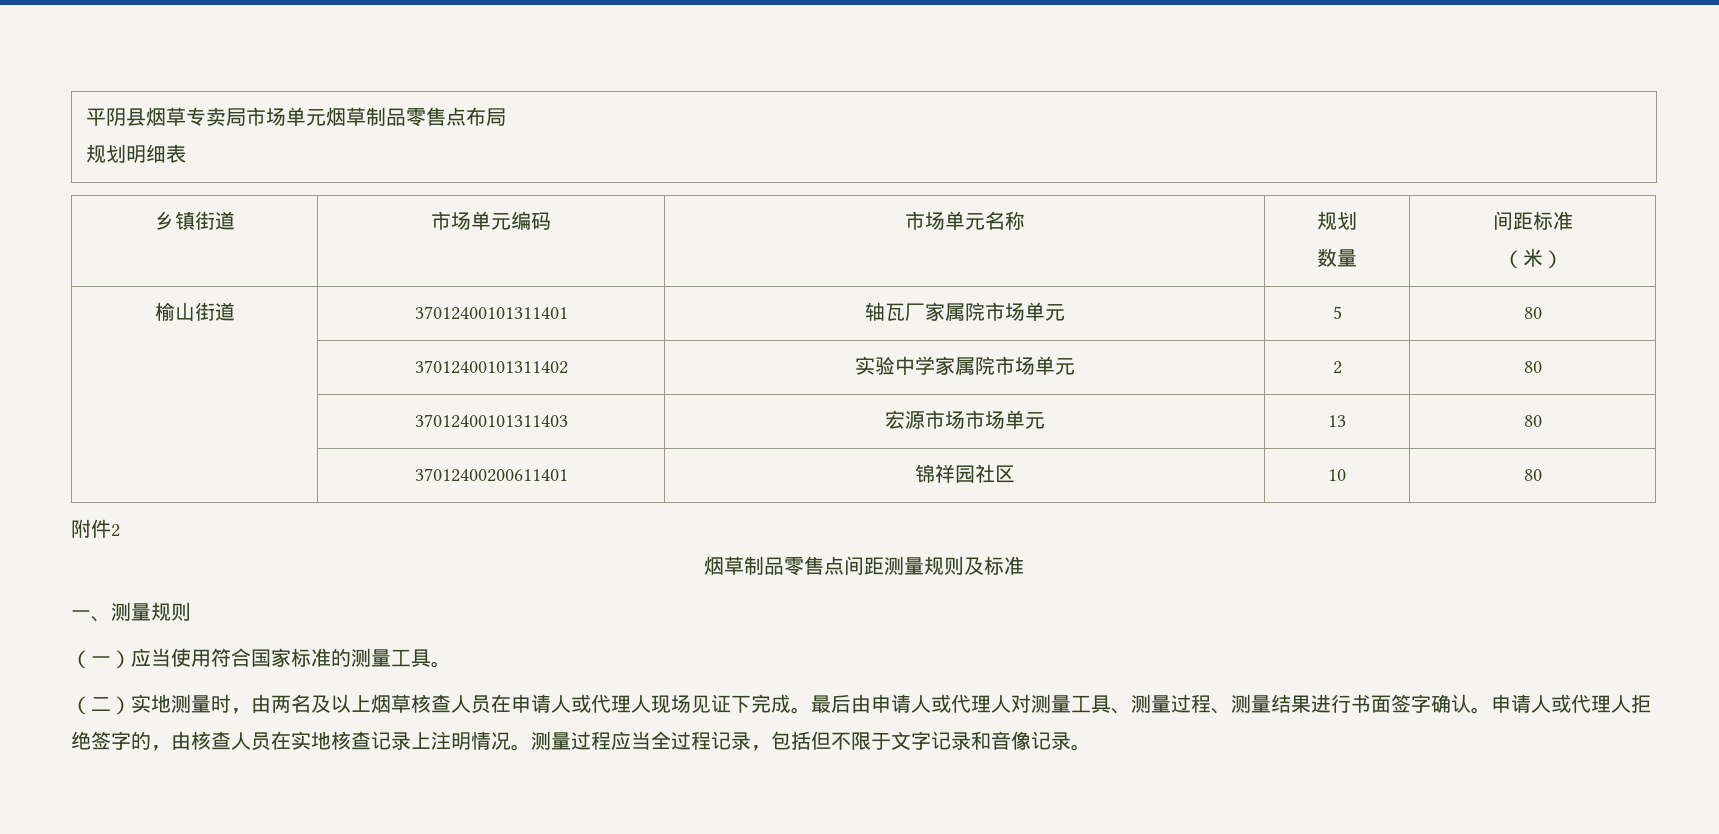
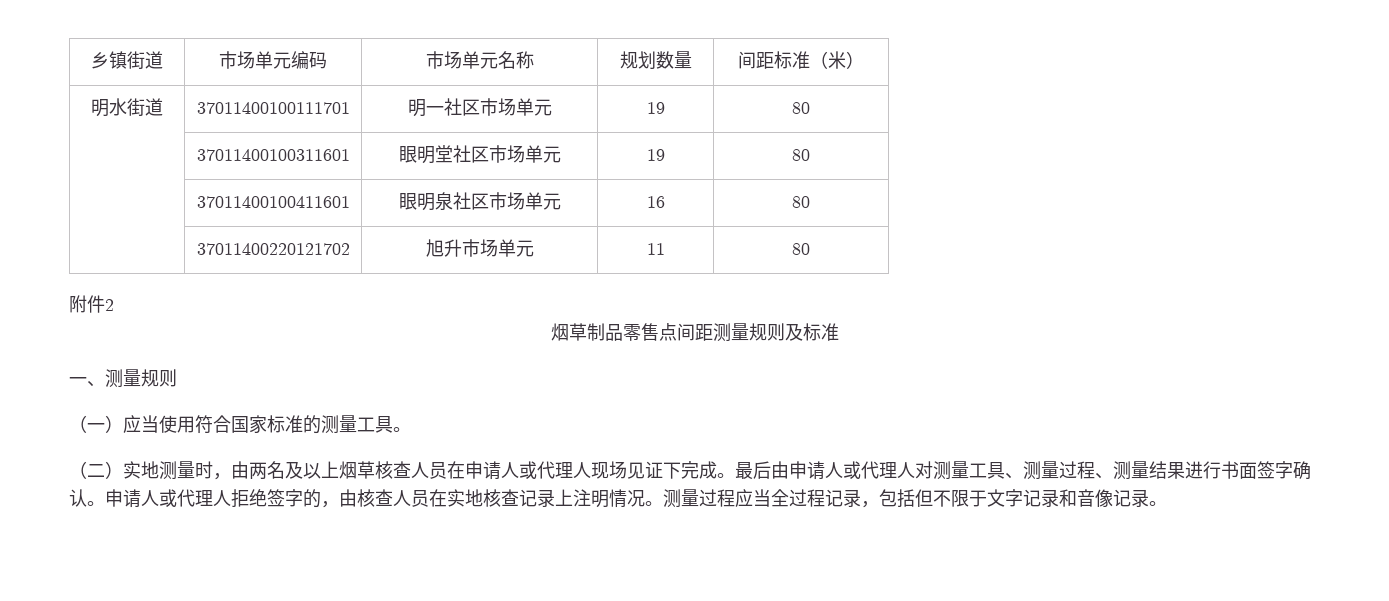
- 平阴县烟草专卖局市场单元烟草制品零售点布局
- 规划明细表
- 乡镇街道 | 市场单元编码 | 市场单元名称 | 规划
- 数量 | 间距标准
- （米）
+ 乡镇街道 | 市场单元编码 | 市场单元名称 | 规划数量 | 间距标准（米）
- 榆山街道 | 37012400101311401 | 轴瓦厂家属院市场单元 | 5 | 80
- | 37012400101311402 | 实验中学家属院市场单元 | 2 | 80
- | 37012400101311403 | 宏源市场市场单元 | 13 | 80
- | 37012400200611401 | 锦祥园社区 | 10 | 80
+ 明水街道 | 37011400100111701 | 明一社区市场单元 | 19 | 80
+ | 37011400100311601 | 眼明堂社区市场单元 | 19 | 80
+ | 37011400100411601 | 眼明泉社区市场单元 | 16 | 80
+ | 37011400220121702 | 旭升市场单元 | 11 | 80

